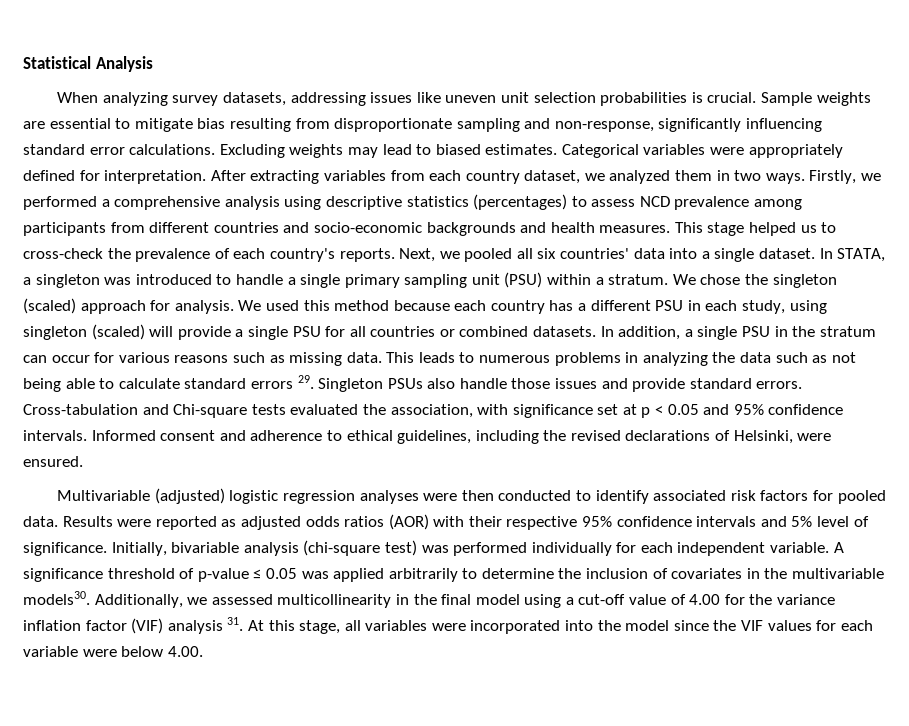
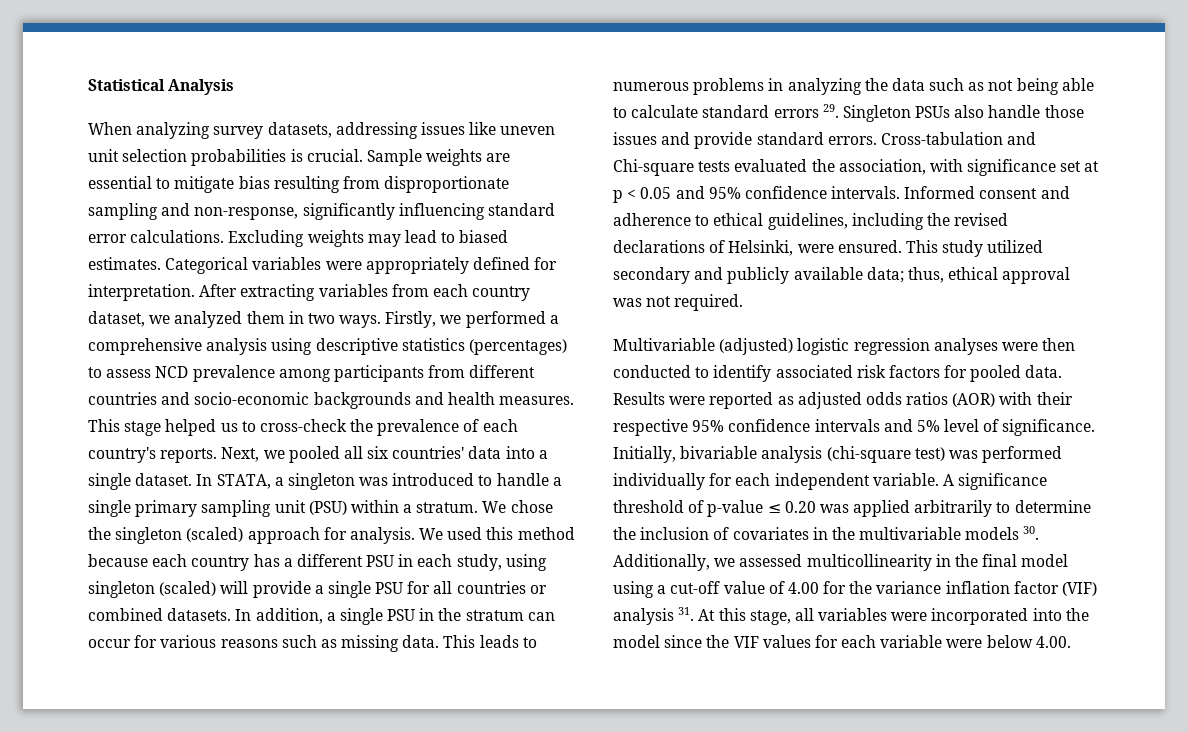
+ This study utilized secondary and publicly available data; thus, ethical approval was not required.
- A significance threshold of p-value ≤ 0.05 was applied arbitrarily to determine the inclusion of covariates in the multivariable models30. Additionally, we assessed multicollinearity in the final model using a cut-off value of 4.00 for the variance inflation factor (VIF) analysis 31. At this stage, all variables were incorporated into the model since the VIF values for each variable were below 4.00.
+ A significance threshold of p-value ≤ 0.20 was applied arbitrarily to determine the inclusion of covariates in the multivariable models 30. Additionally, we assessed multicollinearity in the final model using a cut-off value of 4.00 for the variance inflation factor (VIF) analysis 31. At this stage, all variables were incorporated into the model since the VIF values for each variable were below 4.00.

